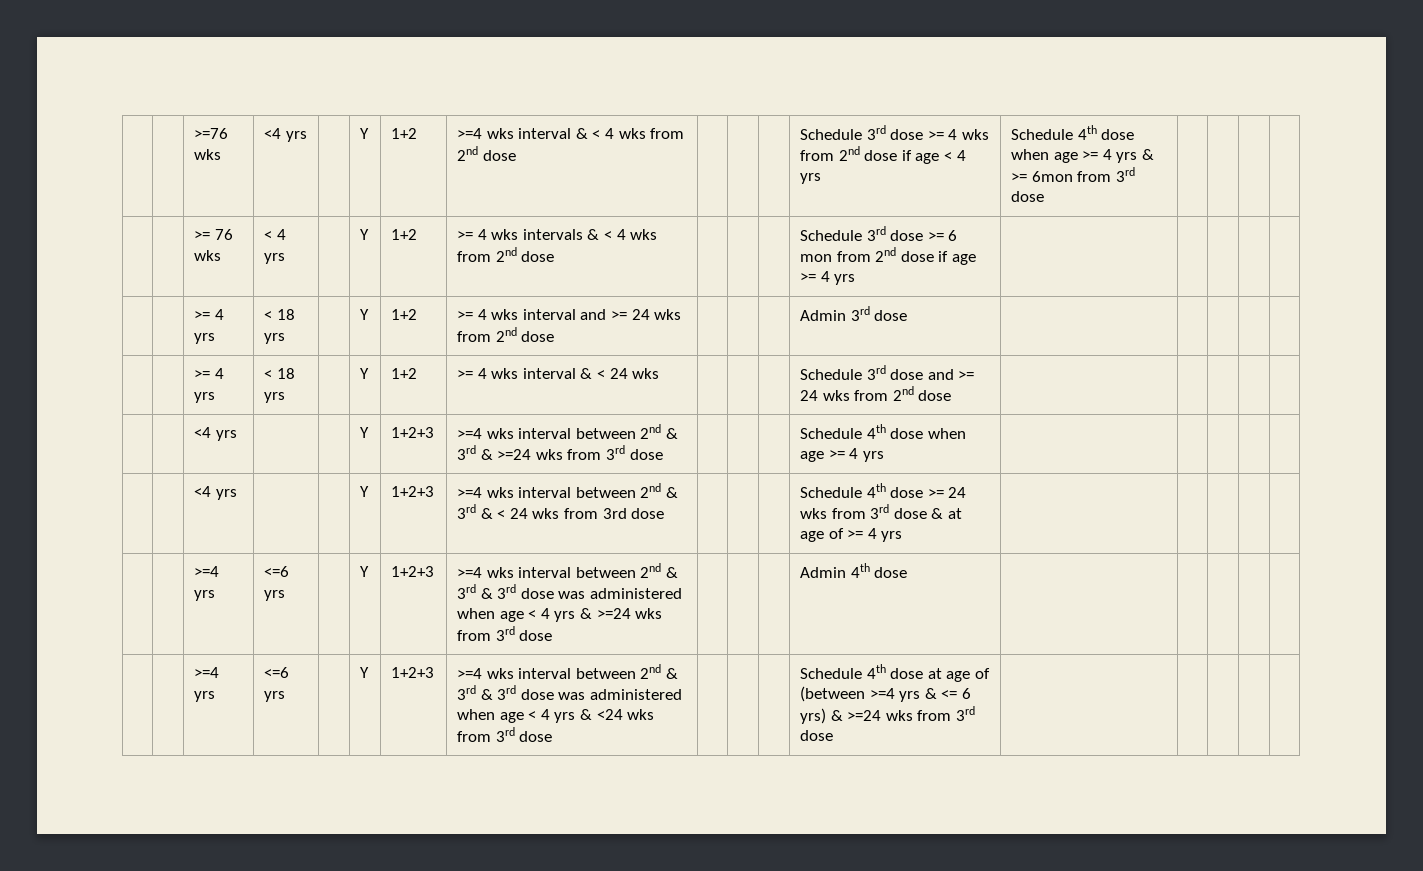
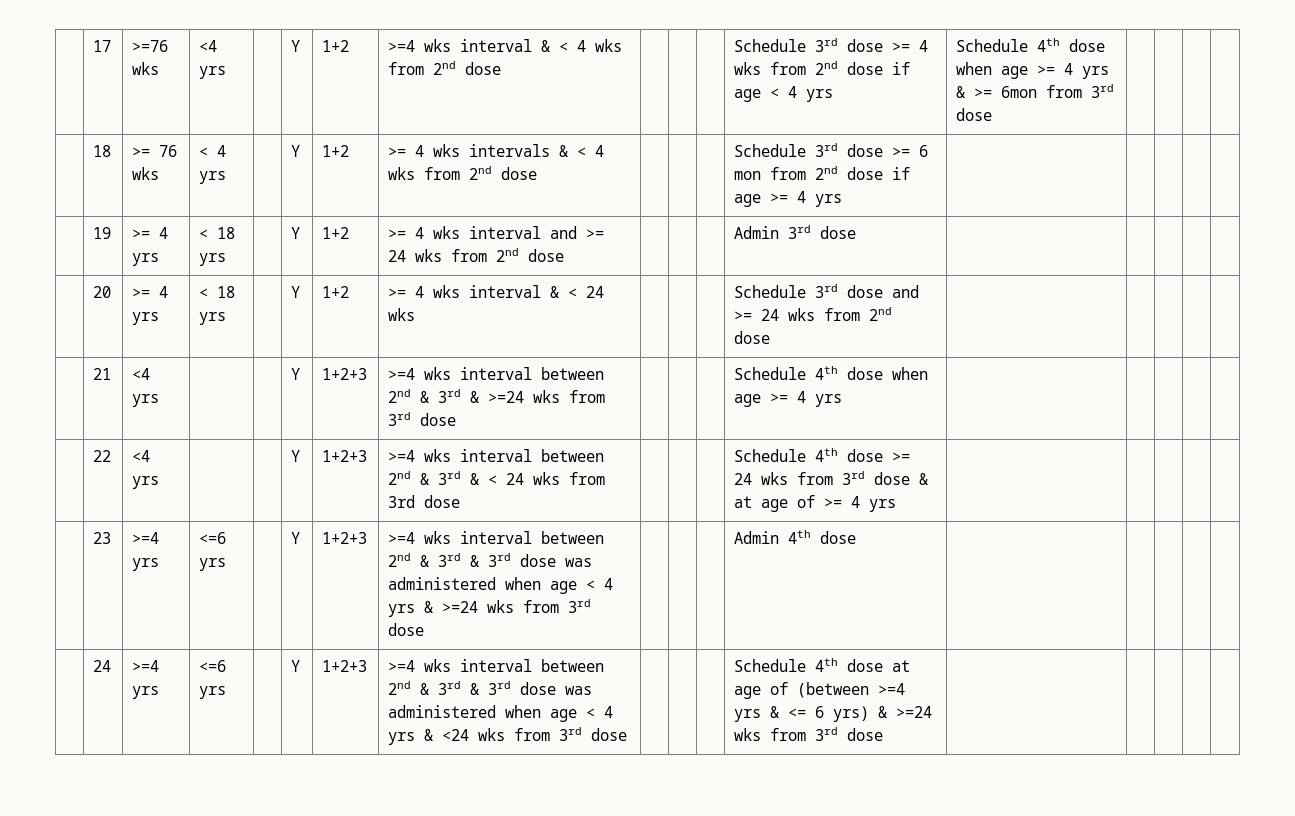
+ 17
- | | >= 76 wks | < 4 yrs | | Y | 1+2 | >= 4 wks intervals & < 4 wks from 2nd dose | | | | Schedule 3rd dose >= 6 mon from 2nd dose if age >= 4 yrs | | | | |
+ | 18 | >= 76 wks | < 4 yrs | | Y | 1+2 | >= 4 wks intervals & < 4 wks from 2nd dose | | | | Schedule 3rd dose >= 6 mon from 2nd dose if age >= 4 yrs | | | | |
- | | >= 4 yrs | < 18 yrs | | Y | 1+2 | >= 4 wks interval and >= 24 wks from 2nd dose | | | | Admin 3rd dose | | | | |
+ | 19 | >= 4 yrs | < 18 yrs | | Y | 1+2 | >= 4 wks interval and >= 24 wks from 2nd dose | | | | Admin 3rd dose | | | | |
- | | >= 4 yrs | < 18 yrs | | Y | 1+2 | >= 4 wks interval & < 24 wks | | | | Schedule 3rd dose and >= 24 wks from 2nd dose | | | | |
+ | 20 | >= 4 yrs | < 18 yrs | | Y | 1+2 | >= 4 wks interval & < 24 wks | | | | Schedule 3rd dose and >= 24 wks from 2nd dose | | | | |
- | | <4 yrs | | | Y | 1+2+3 | >=4 wks interval between 2nd & 3rd & >=24 wks from 3rd dose | | | | Schedule 4th dose when age >= 4 yrs | | | | |
+ | 21 | <4 yrs | | | Y | 1+2+3 | >=4 wks interval between 2nd & 3rd & >=24 wks from 3rd dose | | | | Schedule 4th dose when age >= 4 yrs | | | | |
- | | <4 yrs | | | Y | 1+2+3 | >=4 wks interval between 2nd & 3rd & < 24 wks from 3rd dose | | | | Schedule 4th dose >= 24 wks from 3rd dose & at age of >= 4 yrs | | | | |
+ | 22 | <4 yrs | | | Y | 1+2+3 | >=4 wks interval between 2nd & 3rd & < 24 wks from 3rd dose | | | | Schedule 4th dose >= 24 wks from 3rd dose & at age of >= 4 yrs | | | | |
- | | >=4 yrs | <=6 yrs | | Y | 1+2+3 | >=4 wks interval between 2nd & 3rd & 3rd dose was administered when age < 4 yrs & >=24 wks from 3rd dose | | | | Admin 4th dose | | | | |
+ | 23 | >=4 yrs | <=6 yrs | | Y | 1+2+3 | >=4 wks interval between 2nd & 3rd & 3rd dose was administered when age < 4 yrs & >=24 wks from 3rd dose | | | | Admin 4th dose | | | | |
+ | 24

